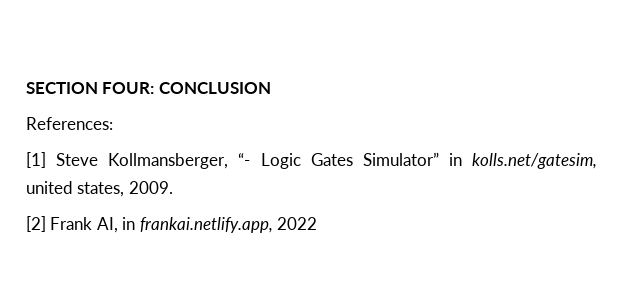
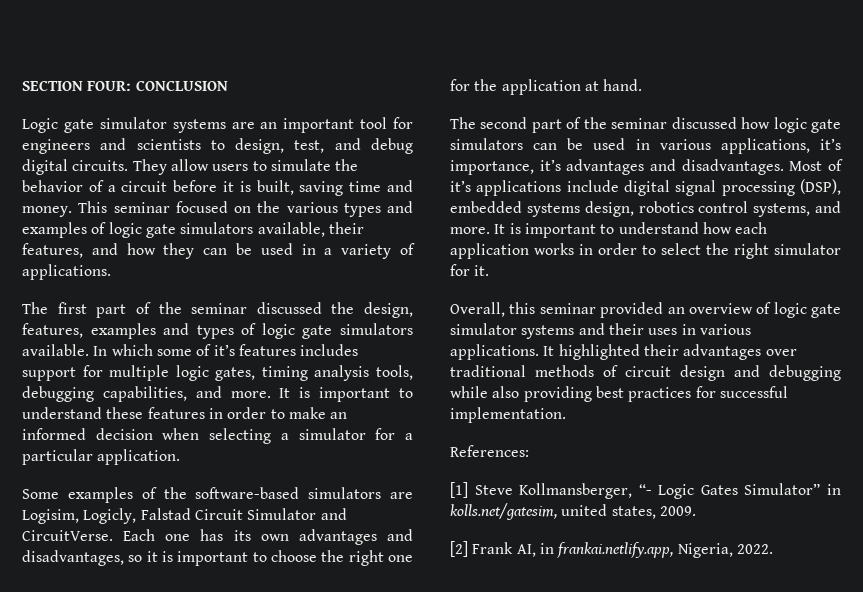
+ Logic gate simulator systems are an important tool for engineers and scientists to design, test, and debug digital circuits. They allow users to simulate the behavior of a circuit before it is built, saving time and money. This seminar focused on the various types and examples of logic gate simulators available, their features, and how they can be used in a variety of applications.
+ The first part of the seminar discussed the design, features, examples and types of logic gate simulators available. In which some of it’s features includes support for multiple logic gates, timing analysis tools, debugging capabilities, and more. It is important to understand these features in order to make an informed decision when selecting a simulator for a particular application.
+ Some examples of the software-based simulators are Logisim, Logicly, Falstad Circuit Simulator and CircuitVerse. Each one has its own advantages and disadvantages, so it is important to choose the right one for the application at hand.
+ The second part of the seminar discussed how logic gate simulators can be used in various applications, it’s importance, it’s advantages and disadvantages. Most of it’s applications include digital signal processing (DSP), embedded systems design, robotics control systems, and more. It is important to understand how each application works in order to select the right simulator for it.
+ Overall, this seminar provided an overview of logic gate simulator systems and their uses in various applications. It highlighted their advantages over traditional methods of circuit design and debugging while also providing best practices for successful implementation.
- [2] Frank AI, in frankai.netlify.app, 2022
+ [2] Frank AI, in frankai.netlify.app, Nigeria, 2022.

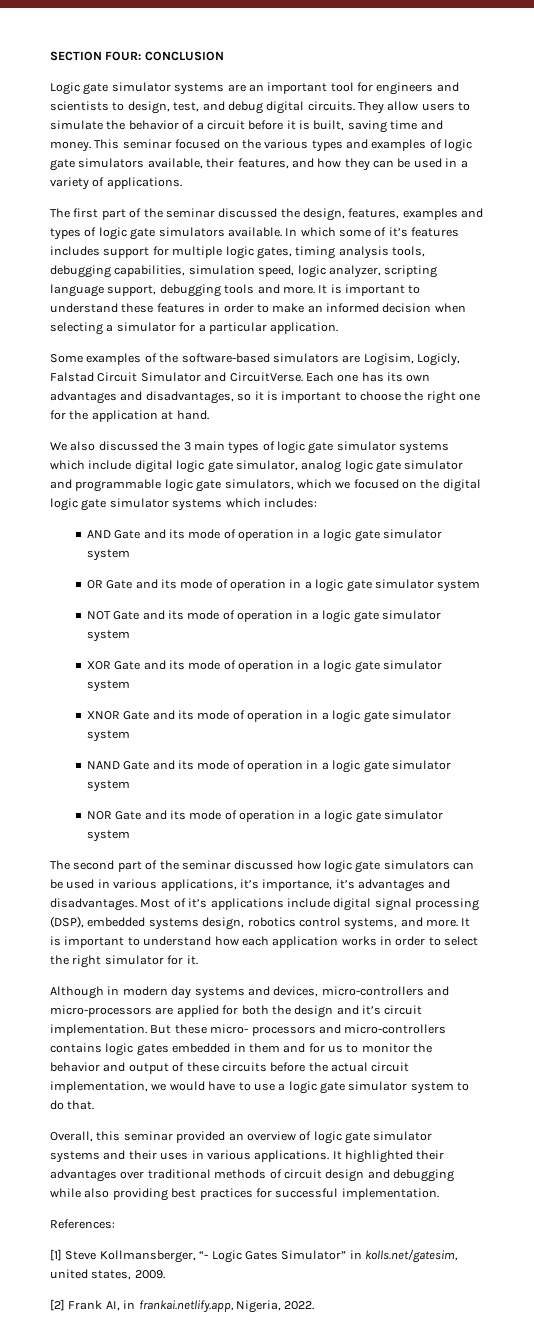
- In which some of it’s features includes support for multiple logic gates, timing analysis tools, debugging capabilities, and more.
+ In which some of it’s features includes support for multiple logic gates, timing analysis tools, debugging capabilities, simulation speed, logic analyzer, scripting language support, debugging tools and more.
+ We also discussed the 3 main types of logic gate simulator systems which include digital logic gate simulator, analog logic gate simulator and programmable logic gate simulators, which we focused on the digital logic gate simulator systems which includes:
+ AND Gate and its mode of operation in a logic gate simulator system
+ OR Gate and its mode of operation in a logic gate simulator system
+ NOT Gate and its mode of operation in a logic gate simulator system
+ XOR Gate and its mode of operation in a logic gate simulator system
+ XNOR Gate and its mode of operation in a logic gate simulator system
+ NAND Gate and its mode of operation in a logic gate simulator system
+ NOR Gate and its mode of operation in a logic gate simulator system
+ Although in modern day systems and devices, micro-controllers and micro-processors are applied for both the design and it’s circuit implementation. But these micro- processors and micro-controllers contains logic gates embedded in them and for us to monitor the behavior and output of these circuits before the actual circuit implementation, we would have to use a logic gate simulator system to do that.

